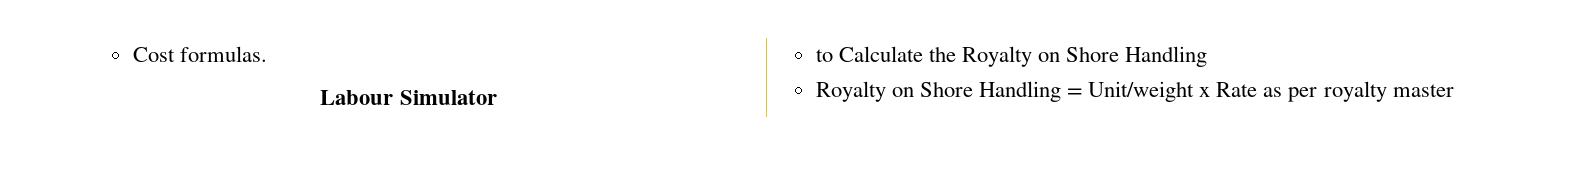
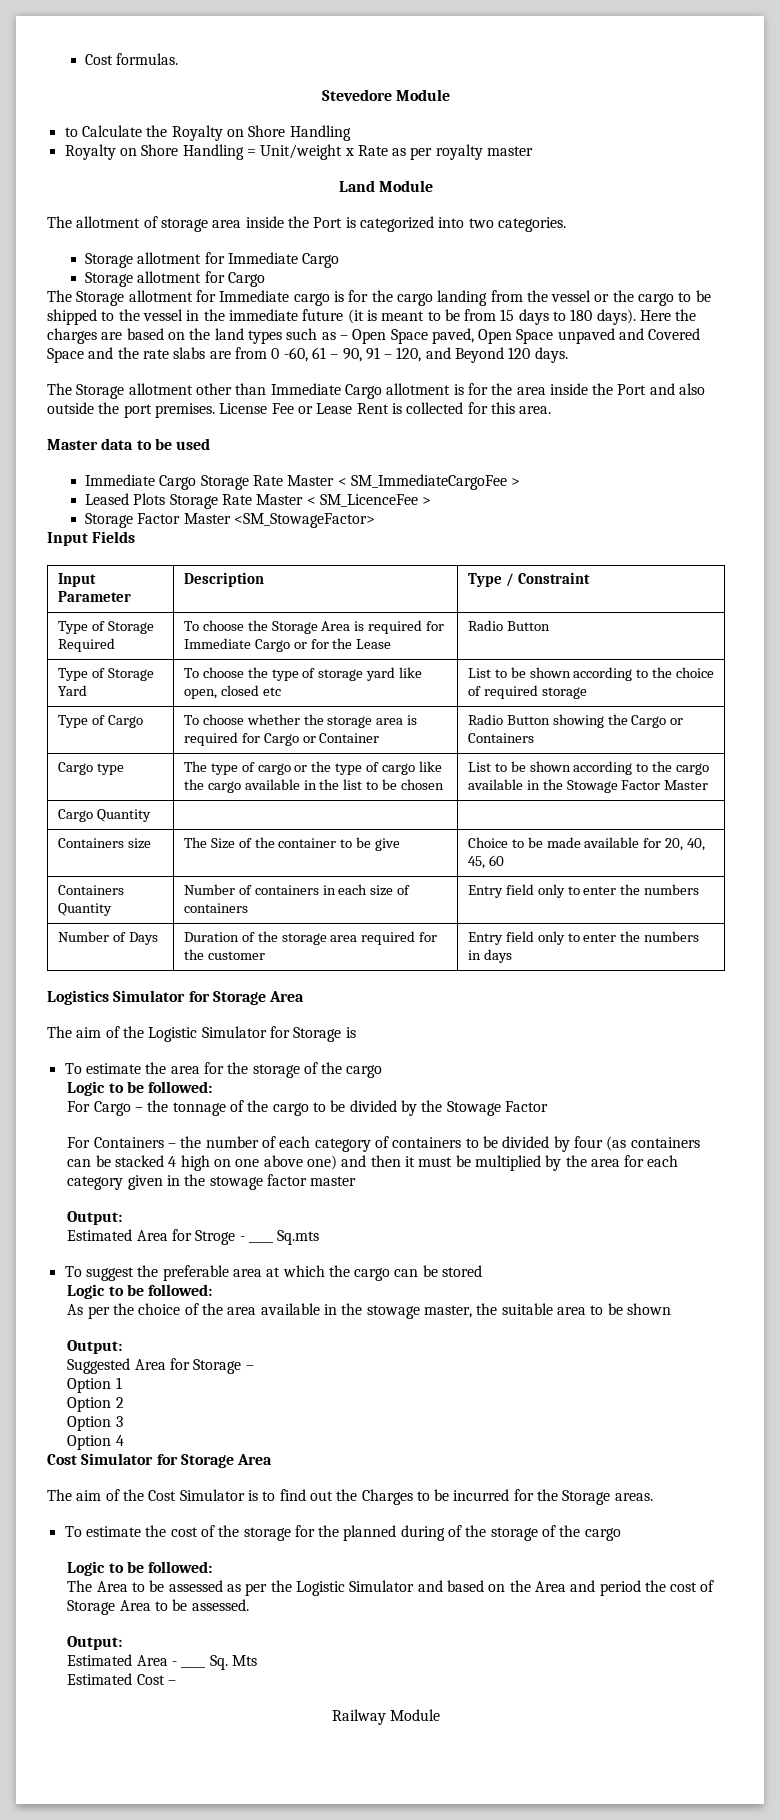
- Labour Simulator
+ Stevedore Module
+ Land Module
+ The allotment of storage area inside the Port is categorized into two categories.
+ Storage allotment for Immediate Cargo
+ Storage allotment for Cargo
+ The Storage allotment for Immediate cargo is for the cargo landing from the vessel or the cargo to be shipped to the vessel in the immediate future (it is meant to be from 15 days to 180 days). Here the charges are based on the land types such as – Open Space paved, Open Space unpaved and Covered Space and the rate slabs are from 0 -60, 61 – 90, 91 – 120, and Beyond 120 days.
+ The Storage allotment other than Immediate Cargo allotment is for the area inside the Port and also outside the port premises. License Fee or Lease Rent is collected for this area.
+ Master data to be used
+ Immediate Cargo Storage Rate Master < SM_ImmediateCargoFee >
+ Leased Plots Storage Rate Master < SM_LicenceFee >
+ Storage Factor Master <SM_StowageFactor>
+ Input Fields
+ Input Parameter | Description | Type / Constraint
+ Type of Storage Required | To choose the Storage Area is required for Immediate Cargo or for the Lease | Radio Button
+ Type of Storage Yard | To choose the type of storage yard like open, closed etc | List to be shown according to the choice of required storage
+ Type of Cargo | To choose whether the storage area is required for Cargo or Container | Radio Button showing the Cargo or Containers
+ Cargo type | The type of cargo or the type of cargo like the cargo available in the list to be chosen | List to be shown according to the cargo available in the Stowage Factor Master
+ Cargo Quantity | |
+ Containers size | The Size of the container to be give | Choice to be made available for 20, 40, 45, 60
+ Containers Quantity | Number of containers in each size of containers | Entry field only to enter the numbers
+ Number of Days | Duration of the storage area required for the customer | Entry field only to enter the numbers in days
+ Logistics Simulator for Storage Area
+ The aim of the Logistic Simulator for Storage is
+ To estimate the area for the storage of the cargo
+ Logic to be followed:
+ For Cargo – the tonnage of the cargo to be divided by the Stowage Factor
+ For Containers – the number of each category of containers to be divided by four (as containers can be stacked 4 high on one above one) and then it must be multiplied by the area for each category given in the stowage factor master
+ Output:
+ Estimated Area for Stroge - ____ Sq.mts
+ To suggest the preferable area at which the cargo can be stored
+ Logic to be followed:
+ As per the choice of the area available in the stowage master, the suitable area to be shown
+ Output:
+ Suggested Area for Storage –
+ Option 1
+ Option 2
+ Option 3
+ Option 4
+ Cost Simulator for Storage Area
+ The aim of the Cost Simulator is to find out the Charges to be incurred for the Storage areas.
+ To estimate the cost of the storage for the planned during of the storage of the cargo
+ Logic to be followed:
+ The Area to be assessed as per the Logistic Simulator and based on the Area and period the cost of Storage Area to be assessed.
+ Output:
+ Estimated Area - ____ Sq. Mts
+ Estimated Cost –
+ Railway Module

